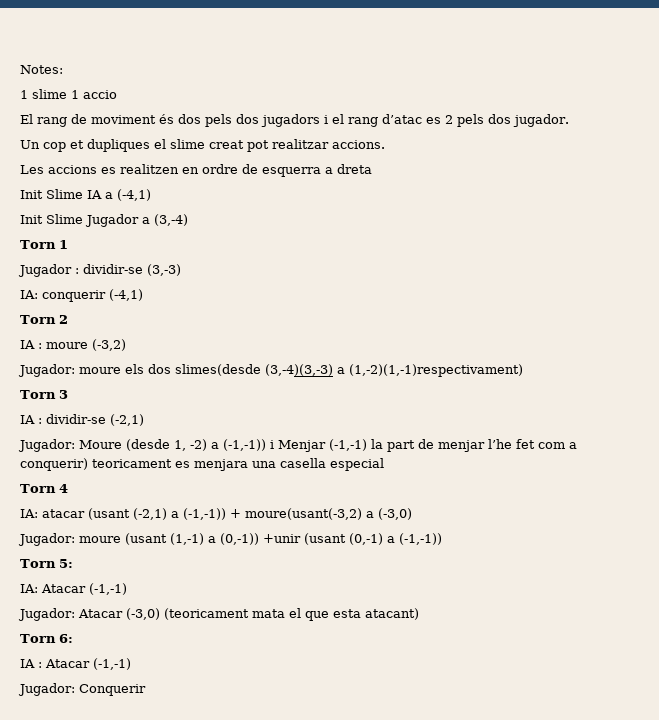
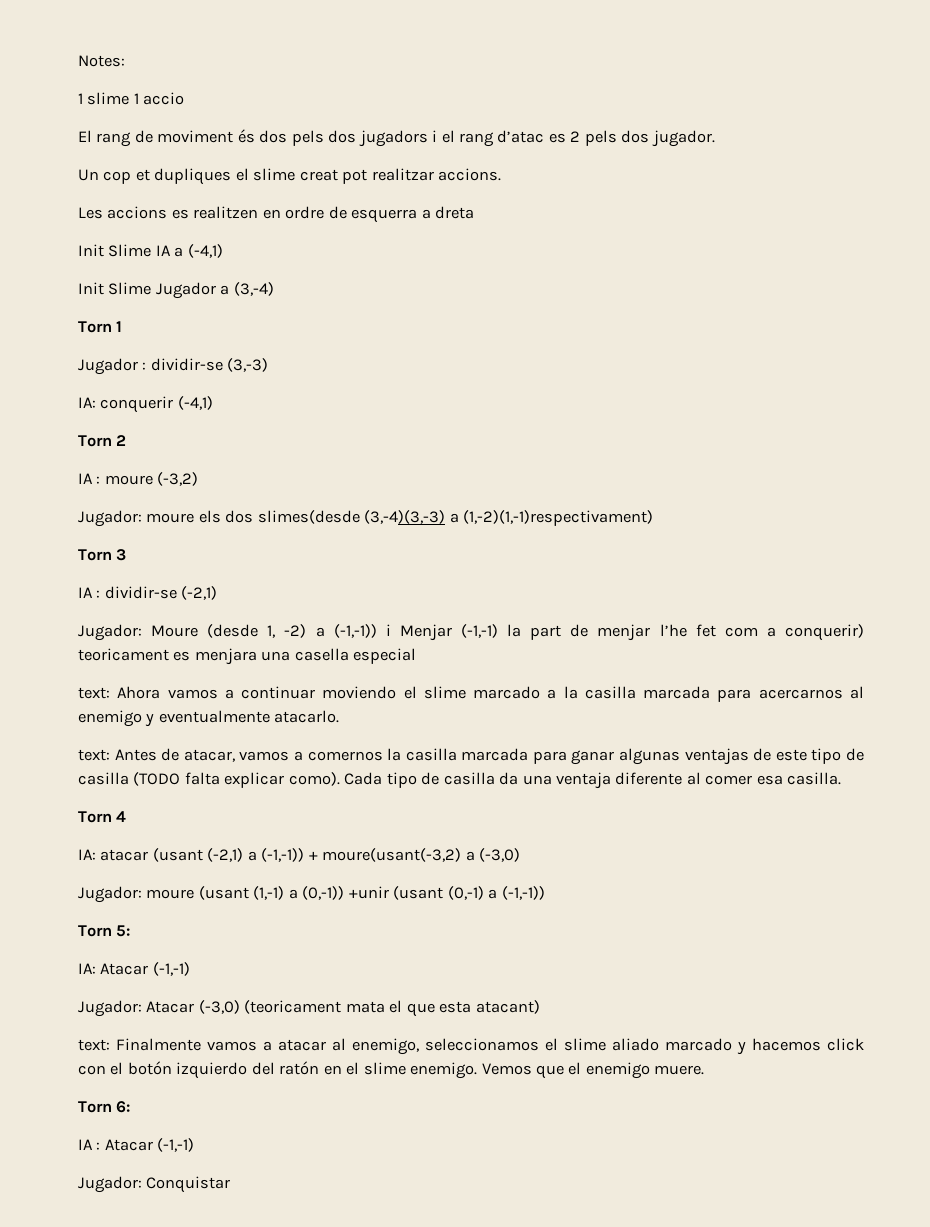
+ text: Ahora vamos a continuar moviendo el slime marcado a la casilla marcada para acercarnos al enemigo y eventualmente atacarlo.
+ text: Antes de atacar, vamos a comernos la casilla marcada para ganar algunas ventajas de este tipo de casilla (TODO falta explicar como). Cada tipo de casilla da una ventaja diferente al comer esa casilla.
+ text: Finalmente vamos a atacar al enemigo, seleccionamos el slime aliado marcado y hacemos click con el botón izquierdo del ratón en el slime enemigo. Vemos que el enemigo muere.
- Jugador: Conquerir
+ Jugador: Conquistar

